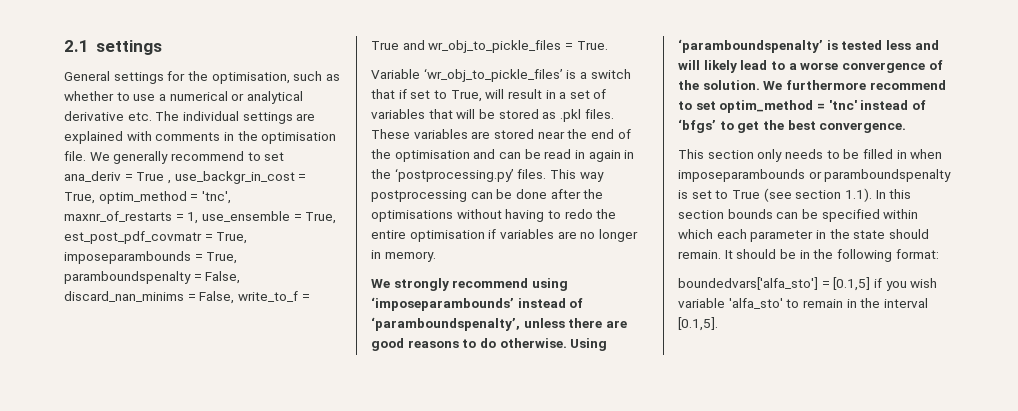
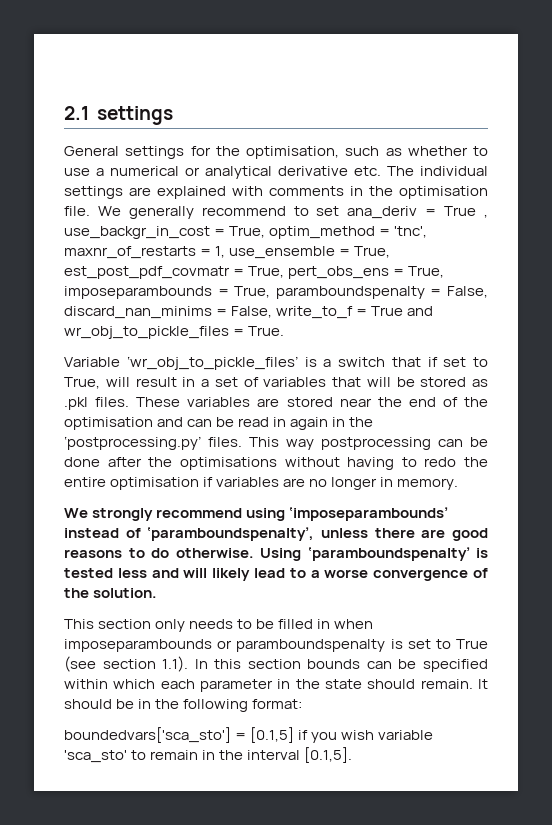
- We generally recommend to set ana_deriv = True , use_backgr_in_cost = True, optim_method = 'tnc', maxnr_of_restarts = 1, use_ensemble = True, est_post_pdf_covmatr = True, imposeparambounds = True, paramboundspenalty = False, discard_nan_minims = False, write_to_f = True and wr_obj_to_pickle_files = True.
+ We generally recommend to set ana_deriv = True , use_backgr_in_cost = True, optim_method = 'tnc', maxnr_of_restarts = 1, use_ensemble = True, est_post_pdf_covmatr = True, pert_obs_ens = True, imposeparambounds = True, paramboundspenalty = False, discard_nan_minims = False, write_to_f = True and wr_obj_to_pickle_files = True.
- We furthermore recommend to set optim_method = 'tnc' instead of ‘bfgs’ to get the best convergence.
- boundedvars['alfa_sto'] = [0.1,5] if you wish variable 'alfa_sto' to remain in the interval [0.1,5].
+ boundedvars['sca_sto'] = [0.1,5] if you wish variable 'sca_sto' to remain in the interval [0.1,5].

